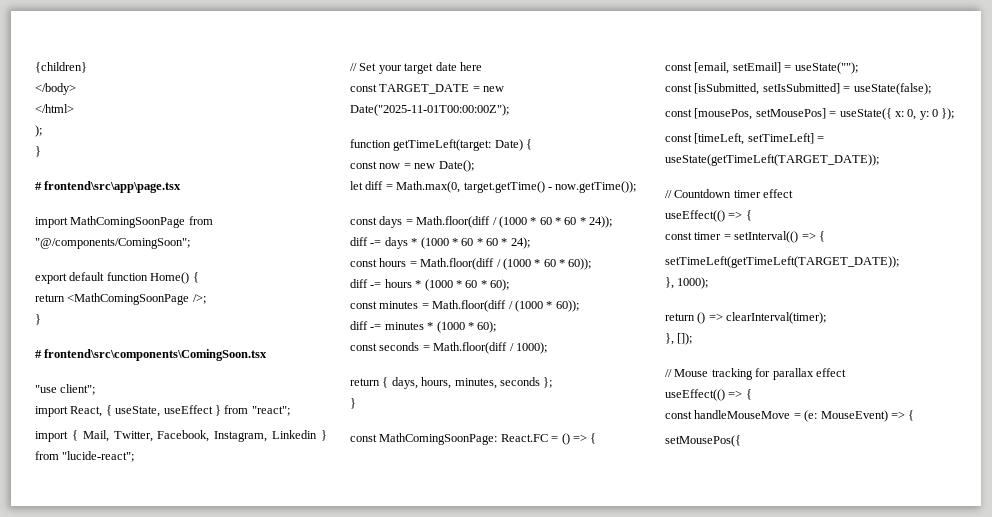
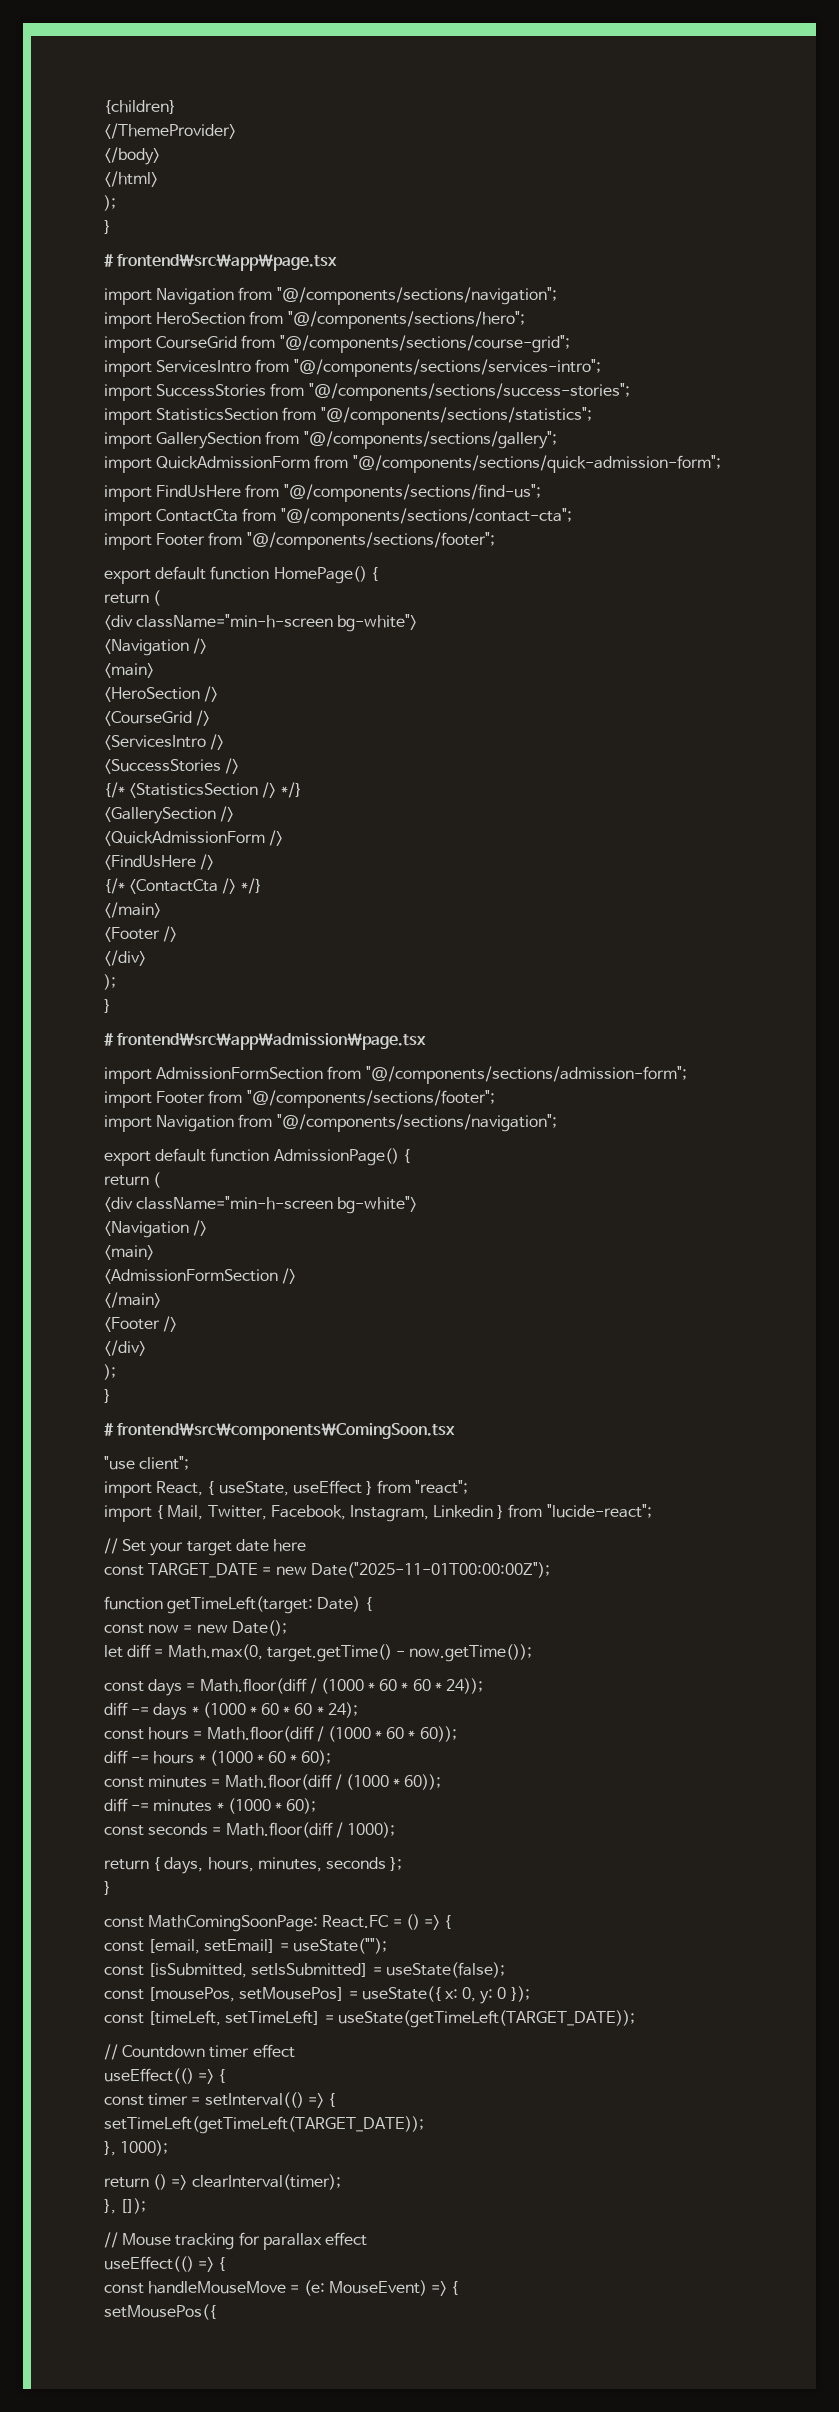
+ </ThemeProvider>
  # frontend\src\app\page.tsx
- import MathComingSoonPage from "@/components/ComingSoon";
- export default function Home() {
- return <MathComingSoonPage />;
+ import Navigation from "@/components/sections/navigation";
+ import HeroSection from "@/components/sections/hero";
+ import CourseGrid from "@/components/sections/course-grid";
+ import ServicesIntro from "@/components/sections/services-intro";
+ import SuccessStories from "@/components/sections/success-stories";
+ import StatisticsSection from "@/components/sections/statistics";
+ import GallerySection from "@/components/sections/gallery";
+ import QuickAdmissionForm from "@/components/sections/quick-admission-form";
+ import FindUsHere from "@/components/sections/find-us";
+ import ContactCta from "@/components/sections/contact-cta";
+ import Footer from "@/components/sections/footer";
+ export default function HomePage() {
+ return (
+ <div className="min-h-screen bg-white">
+ <Navigation />
+ <main>
+ <HeroSection />
+ <CourseGrid />
+ <ServicesIntro />
+ <SuccessStories />
+ {/* <StatisticsSection /> */}
+ <GallerySection />
+ <QuickAdmissionForm />
+ <FindUsHere />
+ {/* <ContactCta /> */}
+ </main>
+ <Footer />
+ </div>
+ );
+ }
+ # frontend\src\app\admission\page.tsx
+ import AdmissionFormSection from "@/components/sections/admission-form";
+ import Footer from "@/components/sections/footer";
+ import Navigation from "@/components/sections/navigation";
+ export default function AdmissionPage() {
+ return (
+ <div className="min-h-screen bg-white">
+ <Navigation />
+ <main>
+ <AdmissionFormSection />
+ </main>
+ <Footer />
+ </div>
+ );

